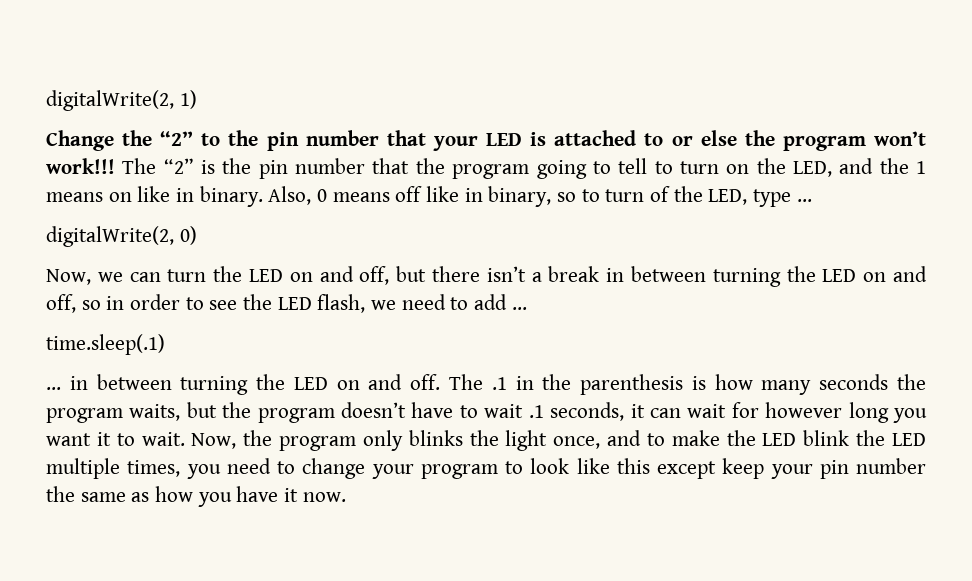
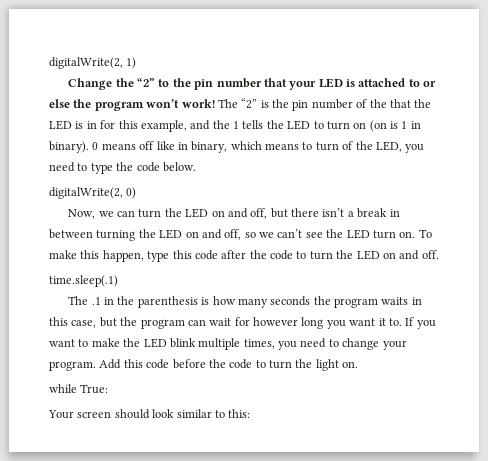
- Change the “2” to the pin number that your LED is attached to or else the program won’t work!!!
+ Change the “2” to the pin number that your LED is attached to or else the program won’t work!
- The “2” is the pin number that the program going to tell to turn on the LED, and the 1 means on like in binary. Also, 0 means off like in binary, so to turn of the LED, type …
+ The “2” is the pin number of the that the LED is in for this example, and the 1 tells the LED to turn on (on is 1 in binary). 0 means off like in binary, which means to turn of the LED, you need to type the code below.
- Now, we can turn the LED on and off, but there isn’t a break in between turning the LED on and off, so in order to see the LED flash, we need to add …
+ Now, we can turn the LED on and off, but there isn’t a break in between turning the LED on and off, so we can’t see the LED turn on. To make this happen, type this code after the code to turn the LED on and off.
  time.sleep(.1)
- … in between turning the LED on and off. The .1 in the parenthesis is how many seconds the program waits, but the program doesn’t have to wait .1 seconds, it can wait for however long you want it to wait. Now, the program only blinks the light once, and to make the LED blink the LED multiple times, you need to change your program to look like this except keep your pin number the same as how you have it now.
+ The .1 in the parenthesis is how many seconds the program waits in this case, but the program can wait for however long you want it to. If you want to make the LED blink multiple times, you need to change your program. Add this code before the code to turn the light on.
+ while True:
+ Your screen should look similar to this:

